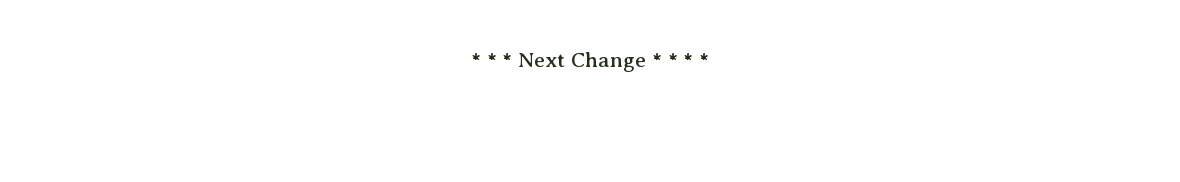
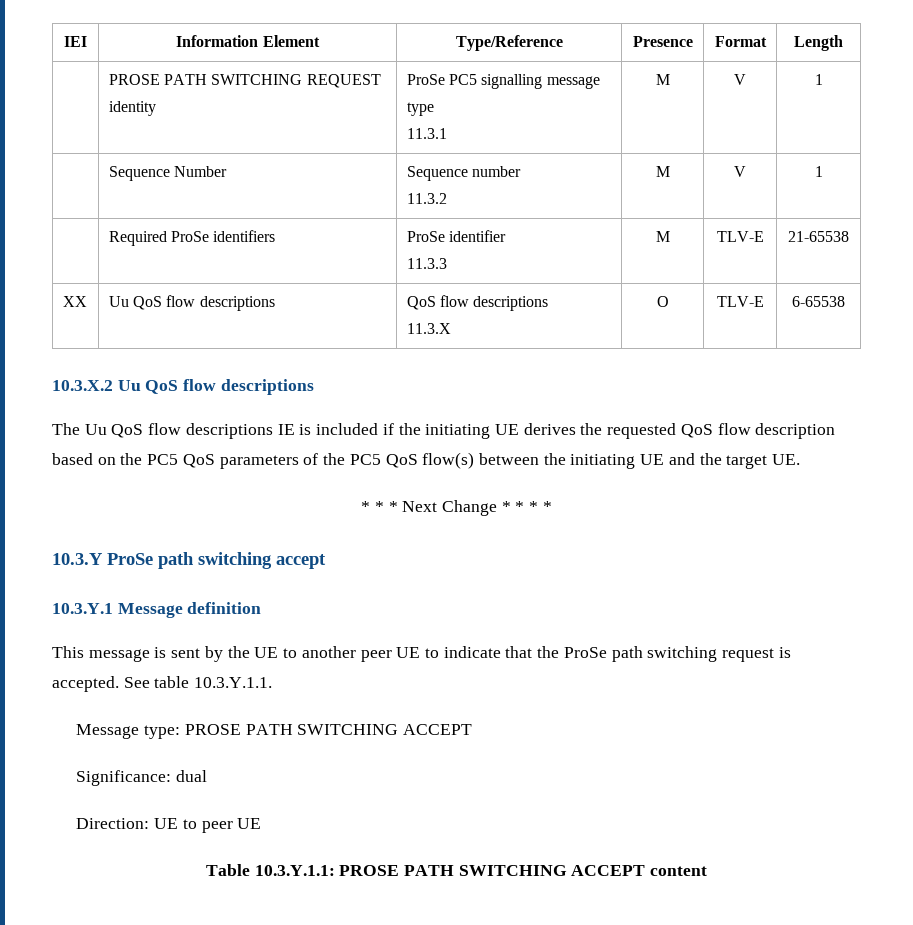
+ IEI | Information Element | Type/Reference | Presence | Format | Length
+ | PROSE PATH SWITCHING REQUEST identity | ProSe PC5 signalling message type
+ 11.3.1 | M | V | 1
+ | Sequence Number | Sequence number
+ 11.3.2 | M | V | 1
+ | Required ProSe identifiers | ProSe identifier
+ 11.3.3 | M | TLV-E | 21-65538
+ XX | Uu QoS flow descriptions | QoS flow descriptions
+ 11.3.X | O | TLV-E | 6-65538
+ 10.3.X.2 Uu QoS flow descriptions
+ The Uu QoS flow descriptions IE is included if the initiating UE derives the requested QoS flow description based on the PC5 QoS parameters of the PC5 QoS flow(s) between the initiating UE and the target UE.
+ 10.3.Y ProSe path switching accept
+ 10.3.Y.1 Message definition
+ This message is sent by the UE to another peer UE to indicate that the ProSe path switching request is accepted. See table 10.3.Y.1.1.
+ Message type: PROSE PATH SWITCHING ACCEPT
+ Significance: dual
+ Direction: UE to peer UE
+ Table 10.3.Y.1.1: PROSE PATH SWITCHING ACCEPT content

